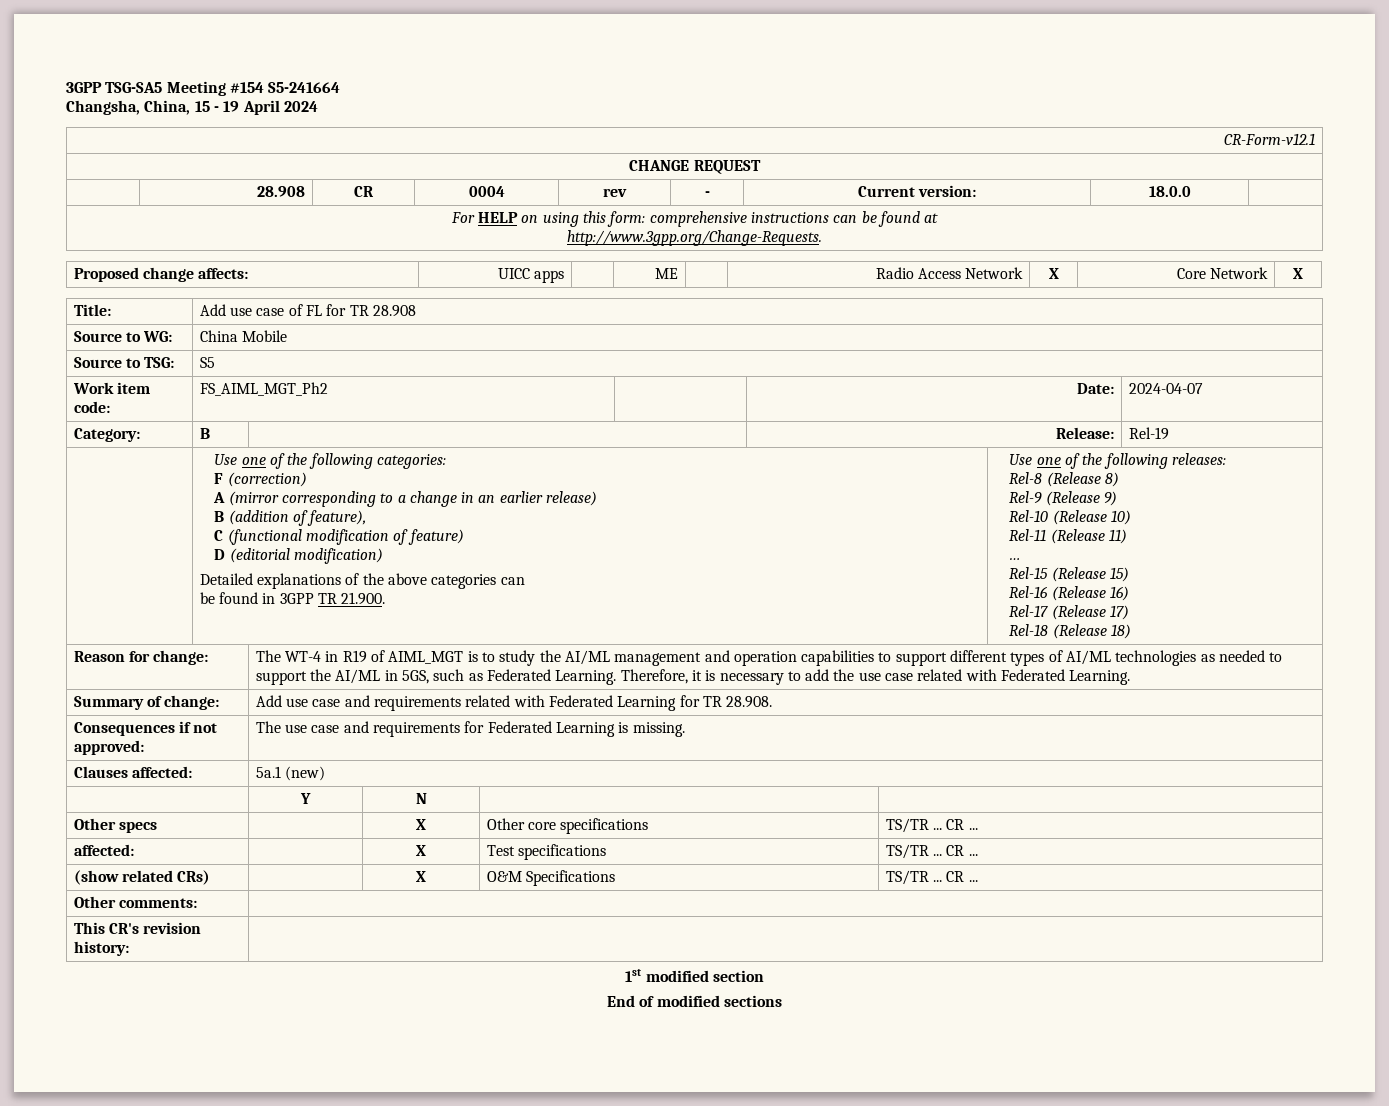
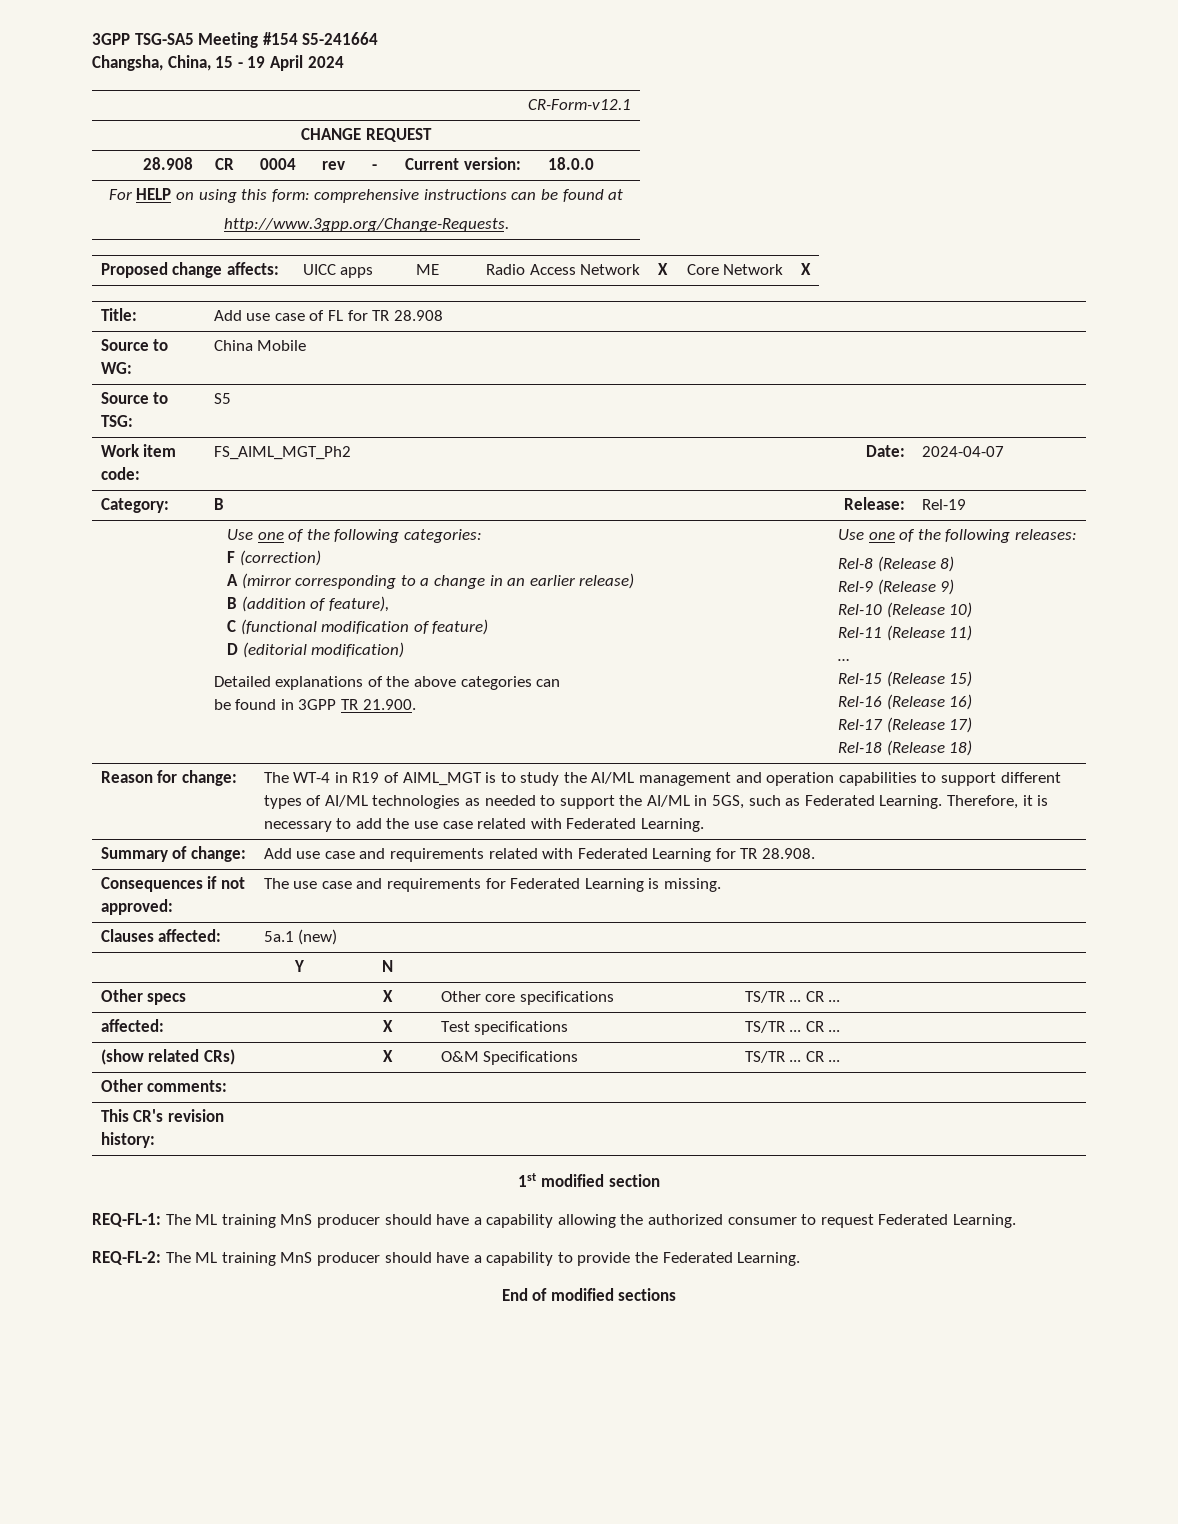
+ REQ-FL-1: The ML training MnS producer should have a capability allowing the authorized consumer to request Federated Learning.
+ REQ-FL-2: The ML training MnS producer should have a capability to provide the Federated Learning.

